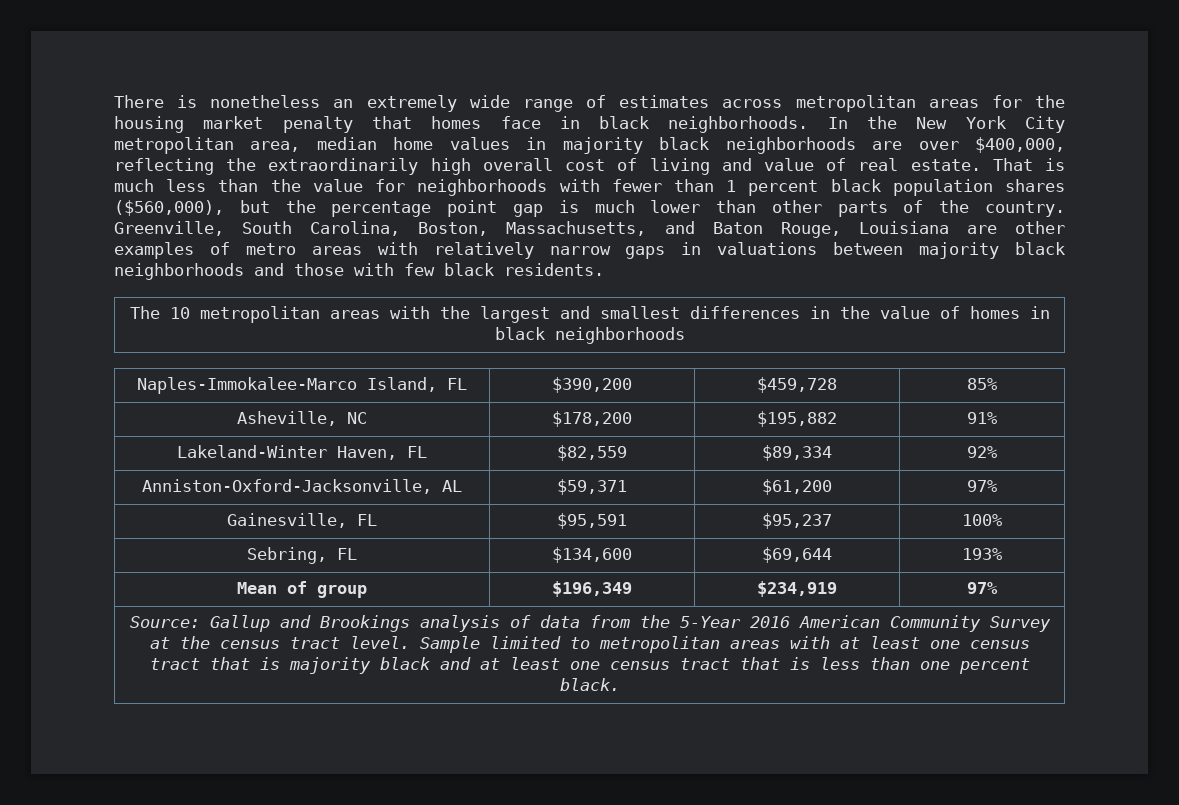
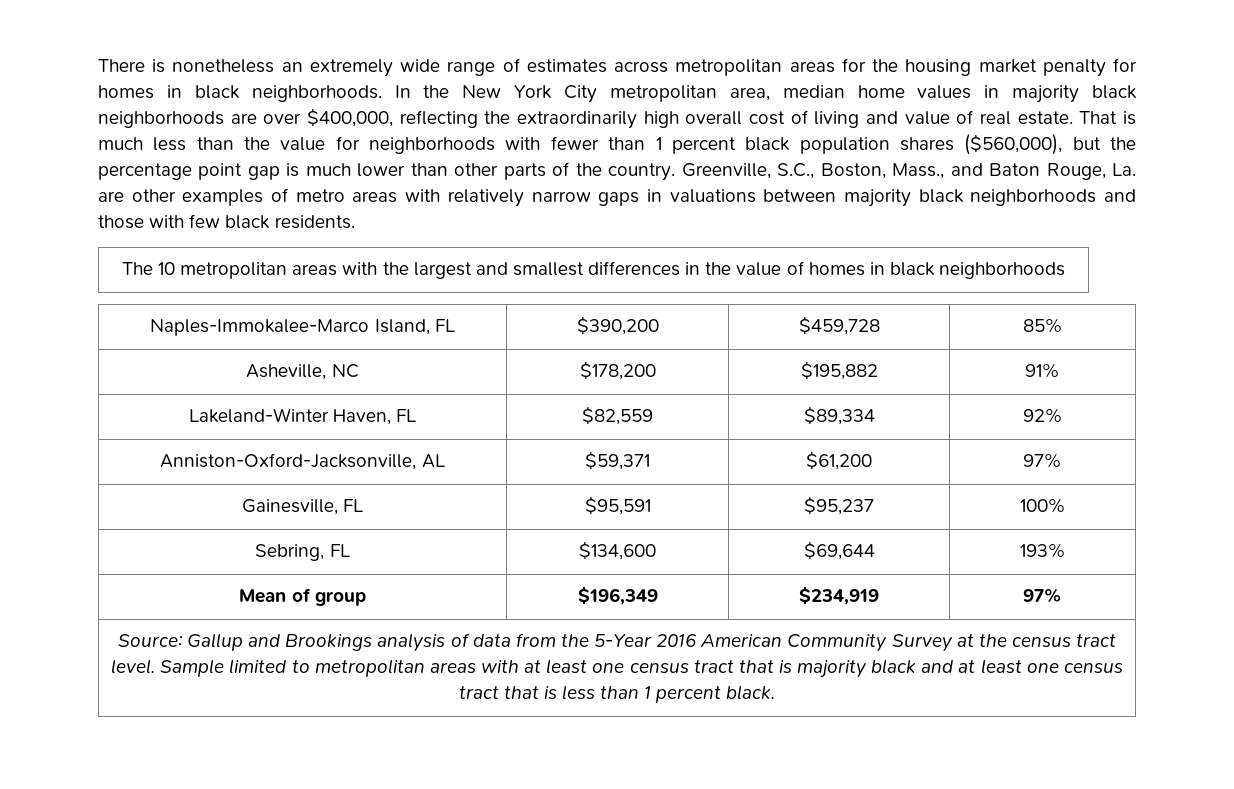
- There is nonetheless an extremely wide range of estimates across metropolitan areas for the housing market penalty that homes face in black neighborhoods.
+ There is nonetheless an extremely wide range of estimates across metropolitan areas for the housing market penalty for homes in black neighborhoods.
- Greenville, South Carolina, Boston, Massachusetts, and Baton Rouge, Louisiana are other examples of metro areas with relatively narrow gaps in valuations between majority black neighborhoods and those with few black residents.
+ Greenville, S.C., Boston, Mass., and Baton Rouge, La. are other examples of metro areas with relatively narrow gaps in valuations between majority black neighborhoods and those with few black residents.
- Sample limited to metropolitan areas with at least one census tract that is majority black and at least one census tract that is less than one percent black.
+ Sample limited to metropolitan areas with at least one census tract that is majority black and at least one census tract that is less than 1 percent black.

